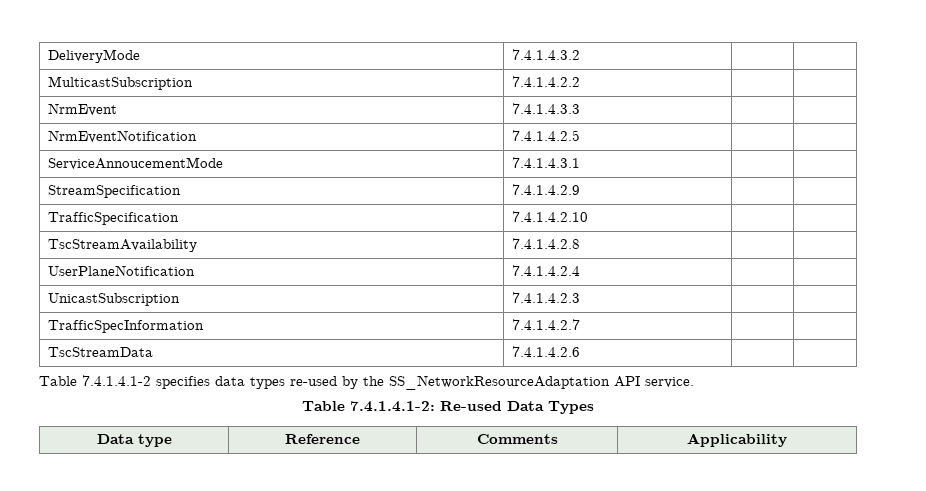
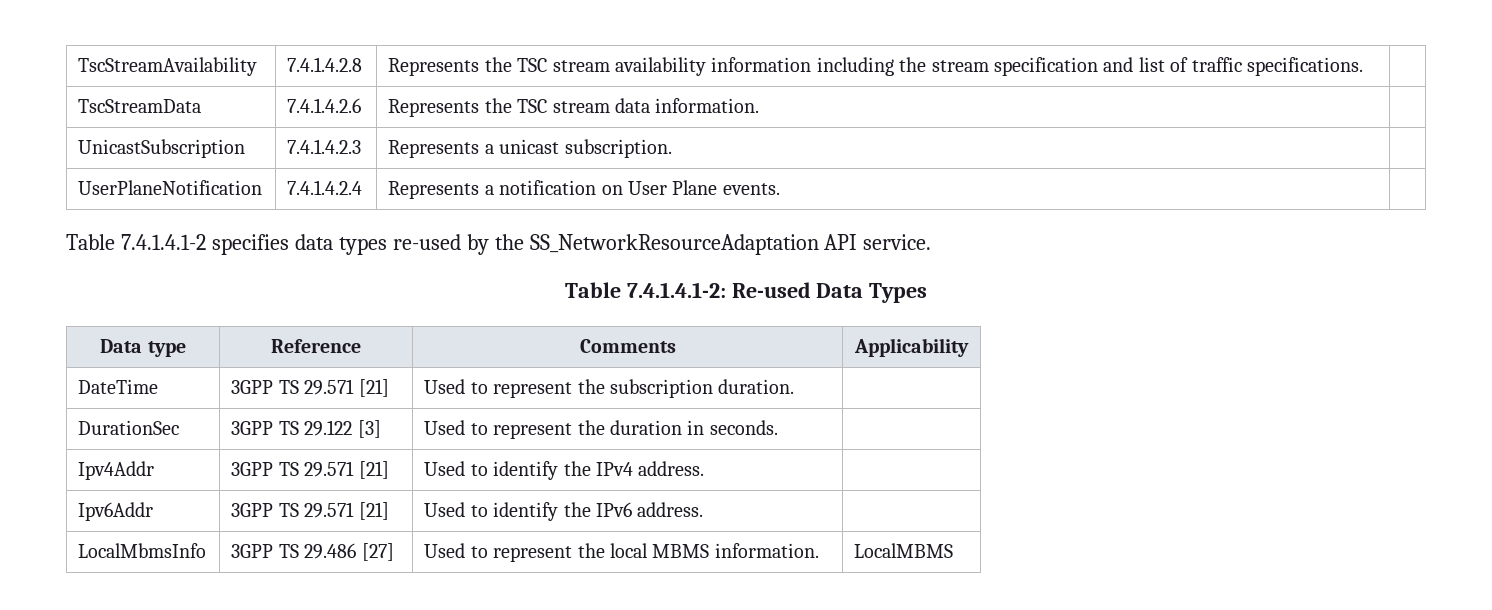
- DeliveryMode | 7.4.1.4.3.2 | |
- MulticastSubscription | 7.4.1.4.2.2 | |
- NrmEvent | 7.4.1.4.3.3 | |
- NrmEventNotification | 7.4.1.4.2.5 | |
- ServiceAnnoucementMode | 7.4.1.4.3.1 | |
- StreamSpecification | 7.4.1.4.2.9 | |
- TrafficSpecification | 7.4.1.4.2.10 | |
- TscStreamAvailability | 7.4.1.4.2.8 | |
- UserPlaneNotification | 7.4.1.4.2.4 | |
- UnicastSubscription | 7.4.1.4.2.3 | |
- TrafficSpecInformation | 7.4.1.4.2.7 | |
- TscStreamData | 7.4.1.4.2.6 | |
+ TscStreamAvailability | 7.4.1.4.2.8 | Represents the TSC stream availability information including the stream specification and list of traffic specifications. |
+ TscStreamData | 7.4.1.4.2.6 | Represents the TSC stream data information. |
+ UnicastSubscription | 7.4.1.4.2.3 | Represents a unicast subscription. |
+ UserPlaneNotification | 7.4.1.4.2.4 | Represents a notification on User Plane events. |
+ DateTime | 3GPP TS 29.571 [21] | Used to represent the subscription duration. |
+ DurationSec | 3GPP TS 29.122 [3] | Used to represent the duration in seconds. |
+ Ipv4Addr | 3GPP TS 29.571 [21] | Used to identify the IPv4 address. |
+ Ipv6Addr | 3GPP TS 29.571 [21] | Used to identify the IPv6 address. |
+ LocalMbmsInfo | 3GPP TS 29.486 [27] | Used to represent the local MBMS information. | LocalMBMS

